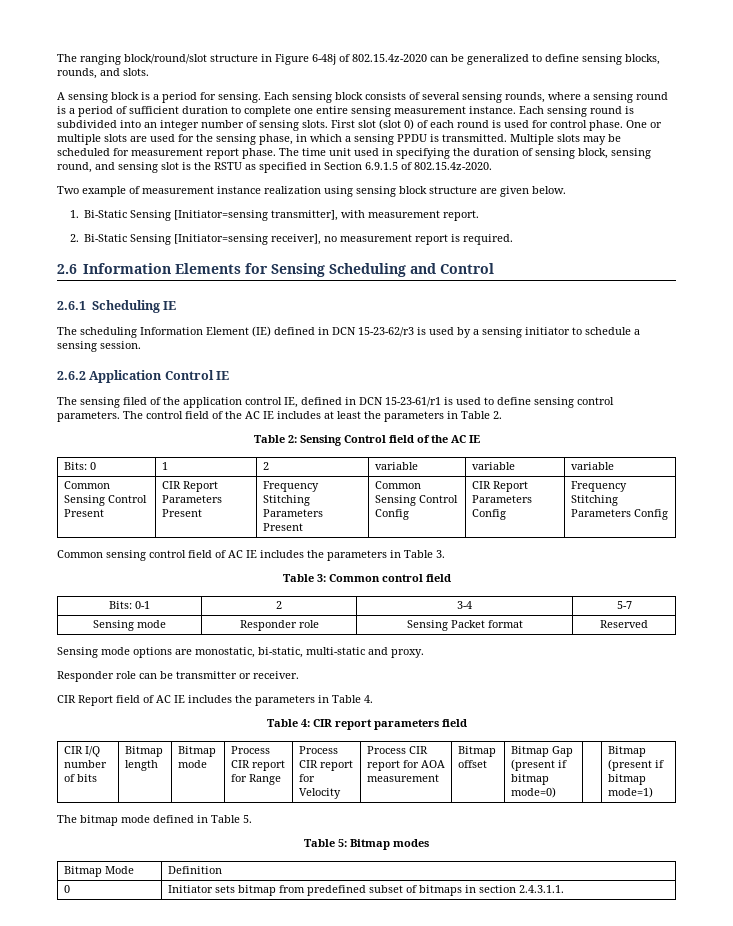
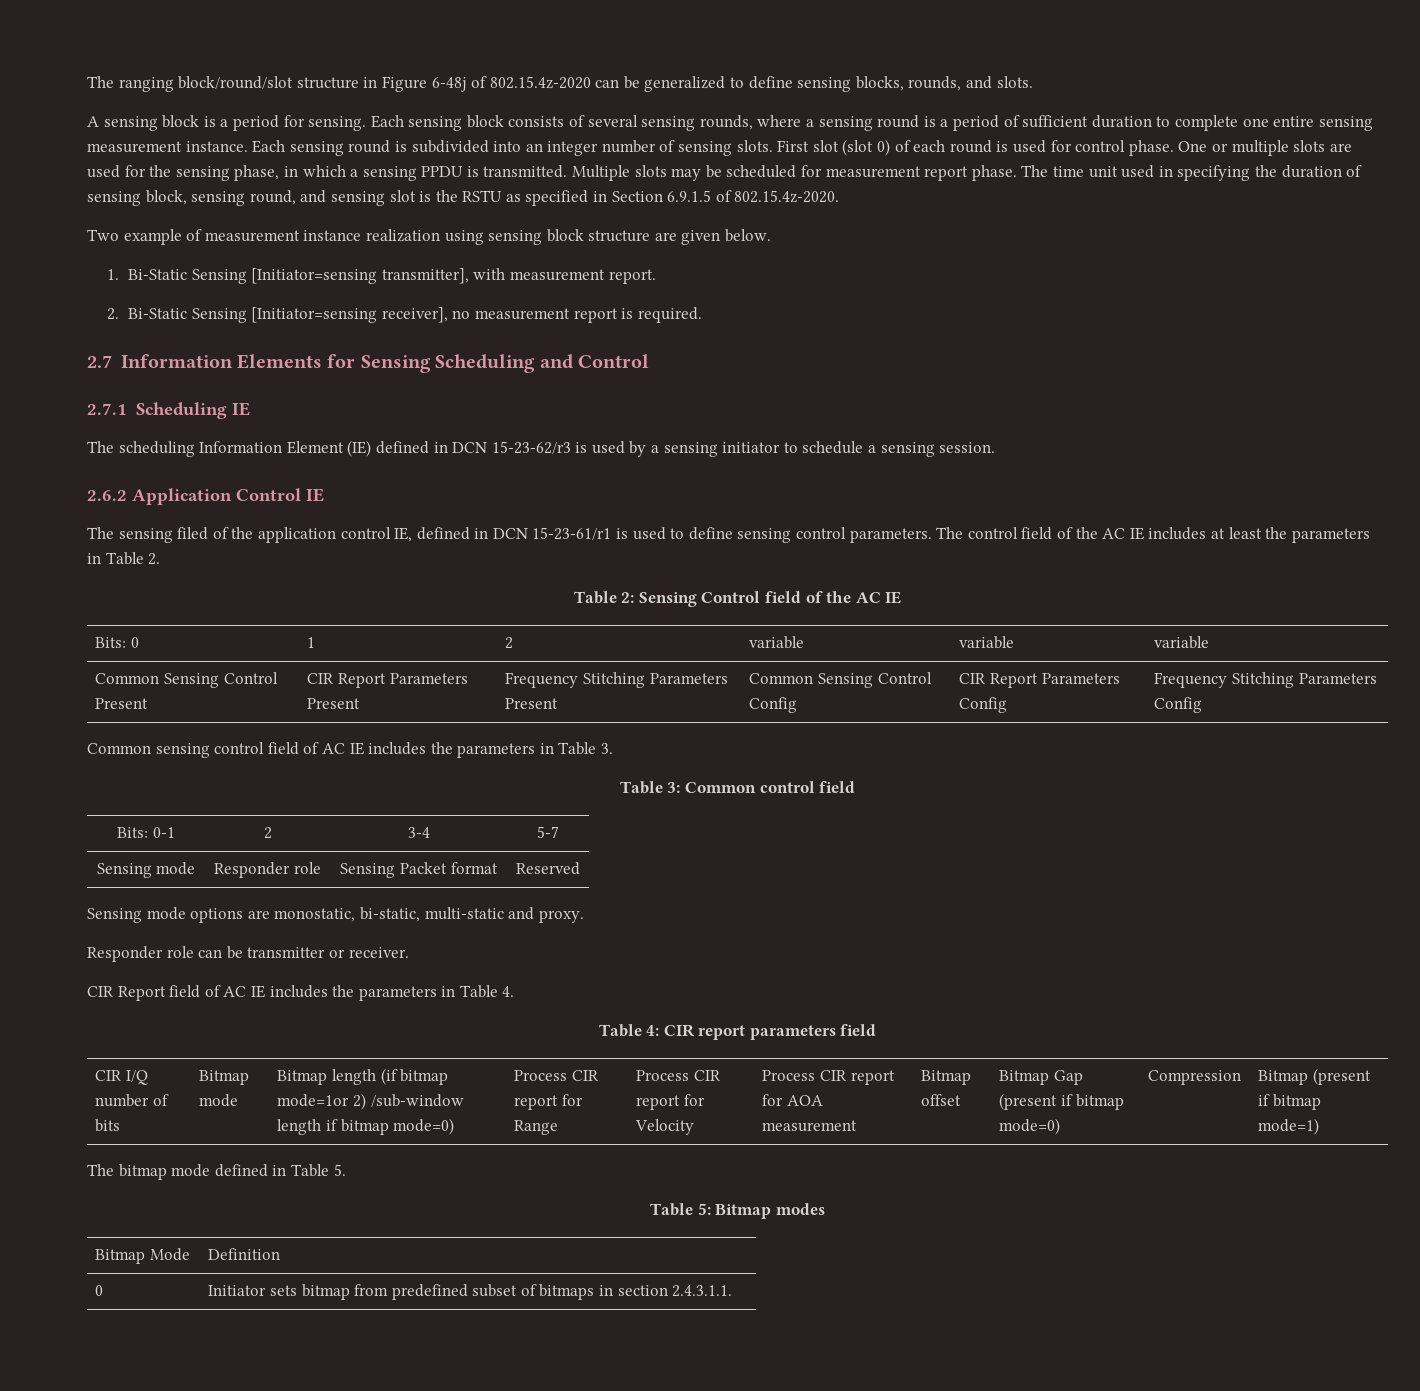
- 2.6 Information Elements for Sensing Scheduling and Control
+ 2.7 Information Elements for Sensing Scheduling and Control
- 2.6.1 Scheduling IE
+ 2.7.1 Scheduling IE
- Bitmap length | Bitmap mode
+ Bitmap mode | Bitmap length (if bitmap mode=1or 2) /sub-window length if bitmap mode=0)
+ Compression

